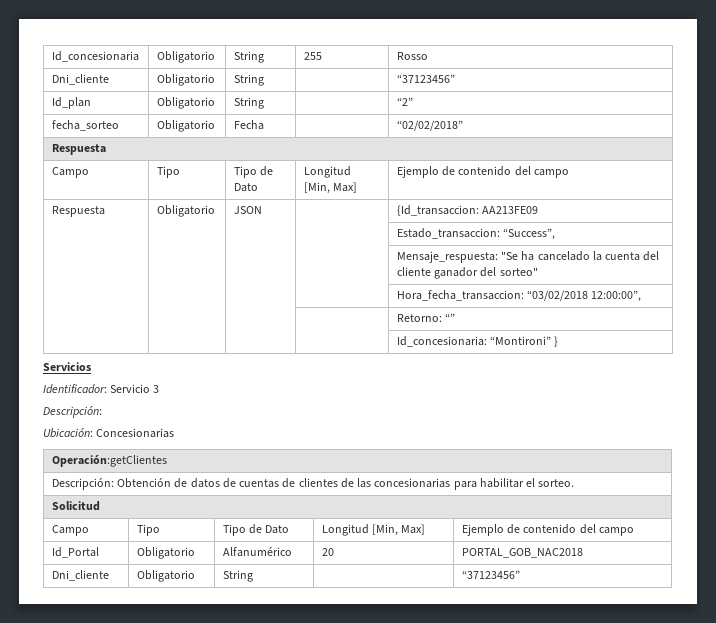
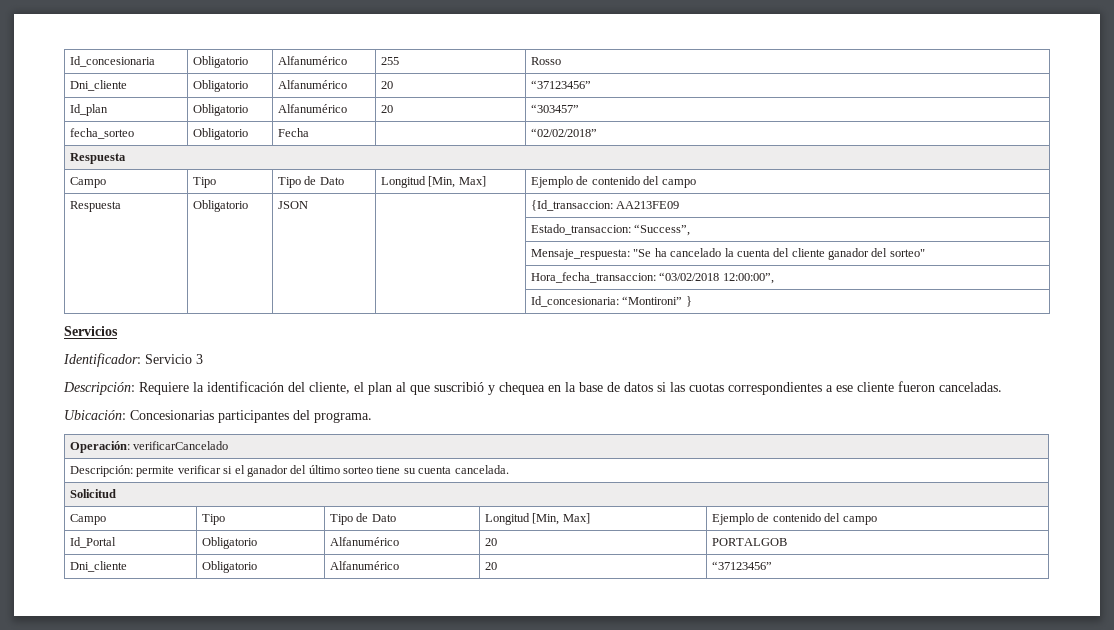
- Id_concesionaria | Obligatorio | String | 255 | Rosso
- Dni_cliente | Obligatorio | String | | “37123456”
+ Id_concesionaria | Obligatorio | Alfanumérico | 255 | Rosso
+ Dni_cliente | Obligatorio | Alfanumérico | 20 | “37123456”
- Id_plan | Obligatorio | String | | “2”
+ Id_plan | Obligatorio | Alfanumérico | 20 | “303457”
- | | | | Retorno: “”
  Identificador: Servicio 3
- Descripción:
- Ubicación: Concesionarias
- Operación:getClientes
- Descripción: Obtención de datos de cuentas de clientes de las concesionarias para habilitar el sorteo.
+ Descripción: Requiere la identificación del cliente, el plan al que suscribió y chequea en la base de datos si las cuotas correspondientes a ese cliente fueron canceladas.
+ Ubicación: Concesionarias participantes del programa.
+ Operación: verificarCancelado
+ Descripción: permite verificar si el ganador del último sorteo tiene su cuenta cancelada.
- Id_Portal | Obligatorio | Alfanumérico | 20 | PORTAL_GOB_NAC2018
- Dni_cliente | Obligatorio | String | | “37123456”
+ Id_Portal | Obligatorio | Alfanumérico | 20 | PORTALGOB
+ Dni_cliente | Obligatorio | Alfanumérico | 20 | “37123456”

